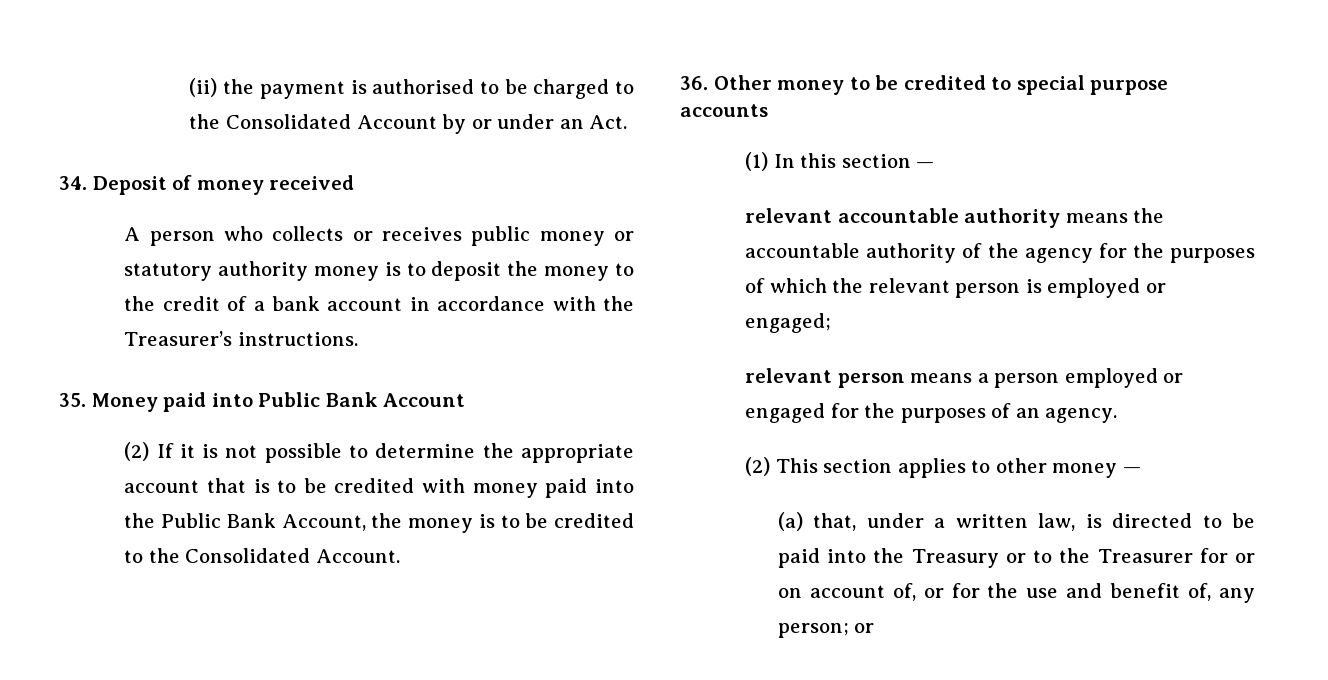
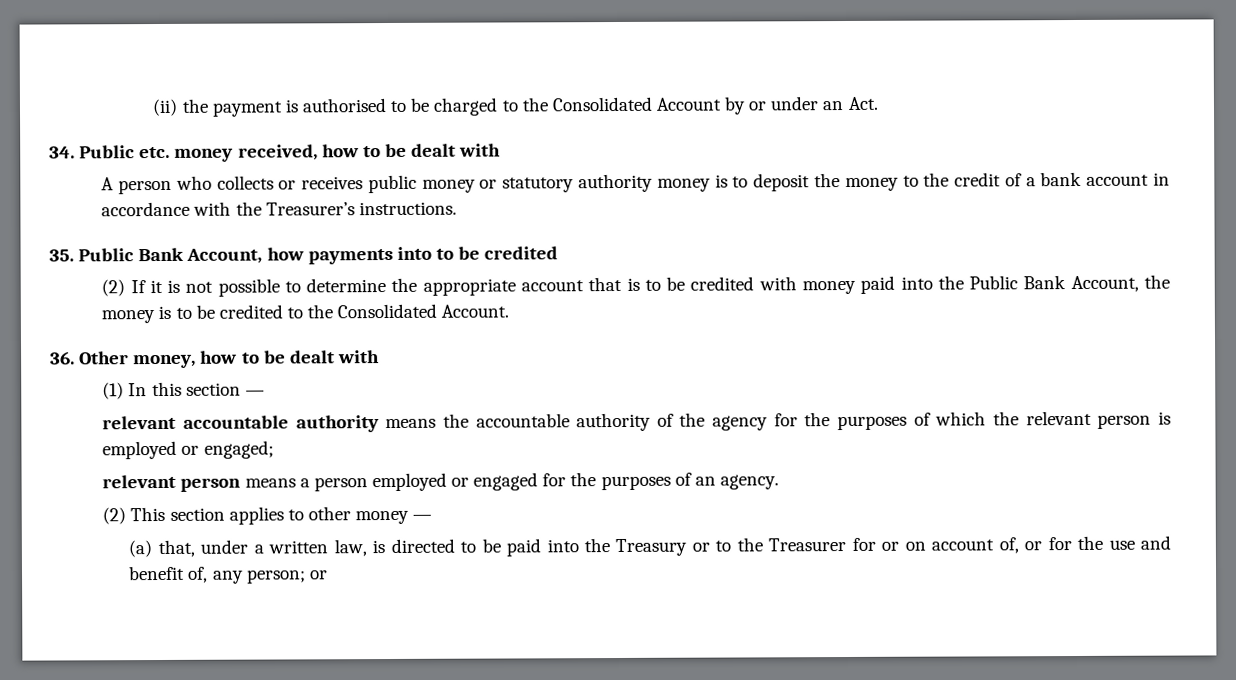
- 34. Deposit of money received
+ 34. Public etc. money received, how to be dealt with
- 35. Money paid into Public Bank Account
+ 35. Public Bank Account, how payments into to be credited
- 36. Other money to be credited to special purpose accounts
+ 36. Other money, how to be dealt with

